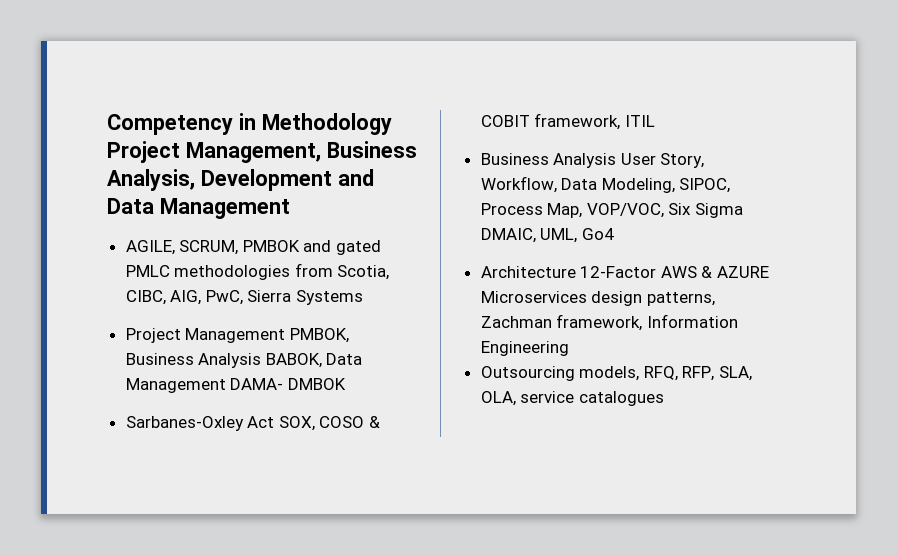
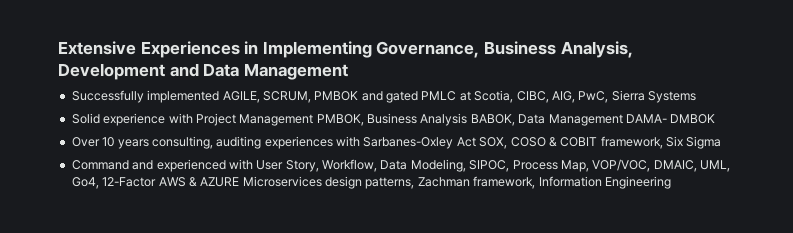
- Competency in Methodology Project Management, Business Analysis, Development and Data Management
+ Extensive Experiences in Implementing Governance, Business Analysis, Development and Data Management
- AGILE, SCRUM, PMBOK and gated PMLC methodologies from Scotia, CIBC, AIG, PwC, Sierra Systems
+ Successfully implemented AGILE, SCRUM, PMBOK and gated PMLC at Scotia, CIBC, AIG, PwC, Sierra Systems
- Project Management PMBOK, Business Analysis BABOK, Data Management DAMA- DMBOK
+ Solid experience with Project Management PMBOK, Business Analysis BABOK, Data Management DAMA- DMBOK
- Sarbanes-Oxley Act SOX, COSO & COBIT framework, ITIL
- Business Analysis User Story, Workflow, Data Modeling, SIPOC, Process Map, VOP/VOC, Six Sigma DMAIC, UML, Go4
- Architecture 12-Factor AWS & AZURE Microservices design patterns, Zachman framework, Information Engineering
+ Over 10 years consulting, auditing experiences with Sarbanes-Oxley Act SOX, COSO & COBIT framework, Six Sigma
+ Command and experienced with User Story, Workflow, Data Modeling, SIPOC, Process Map, VOP/VOC, DMAIC, UML, Go4, 12-Factor AWS & AZURE Microservices design patterns, Zachman framework, Information Engineering
- Outsourcing models, RFQ, RFP, SLA, OLA, service catalogues

